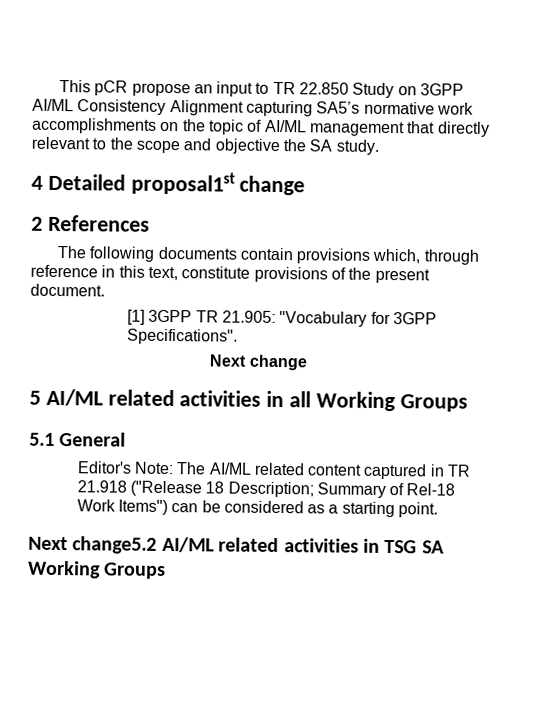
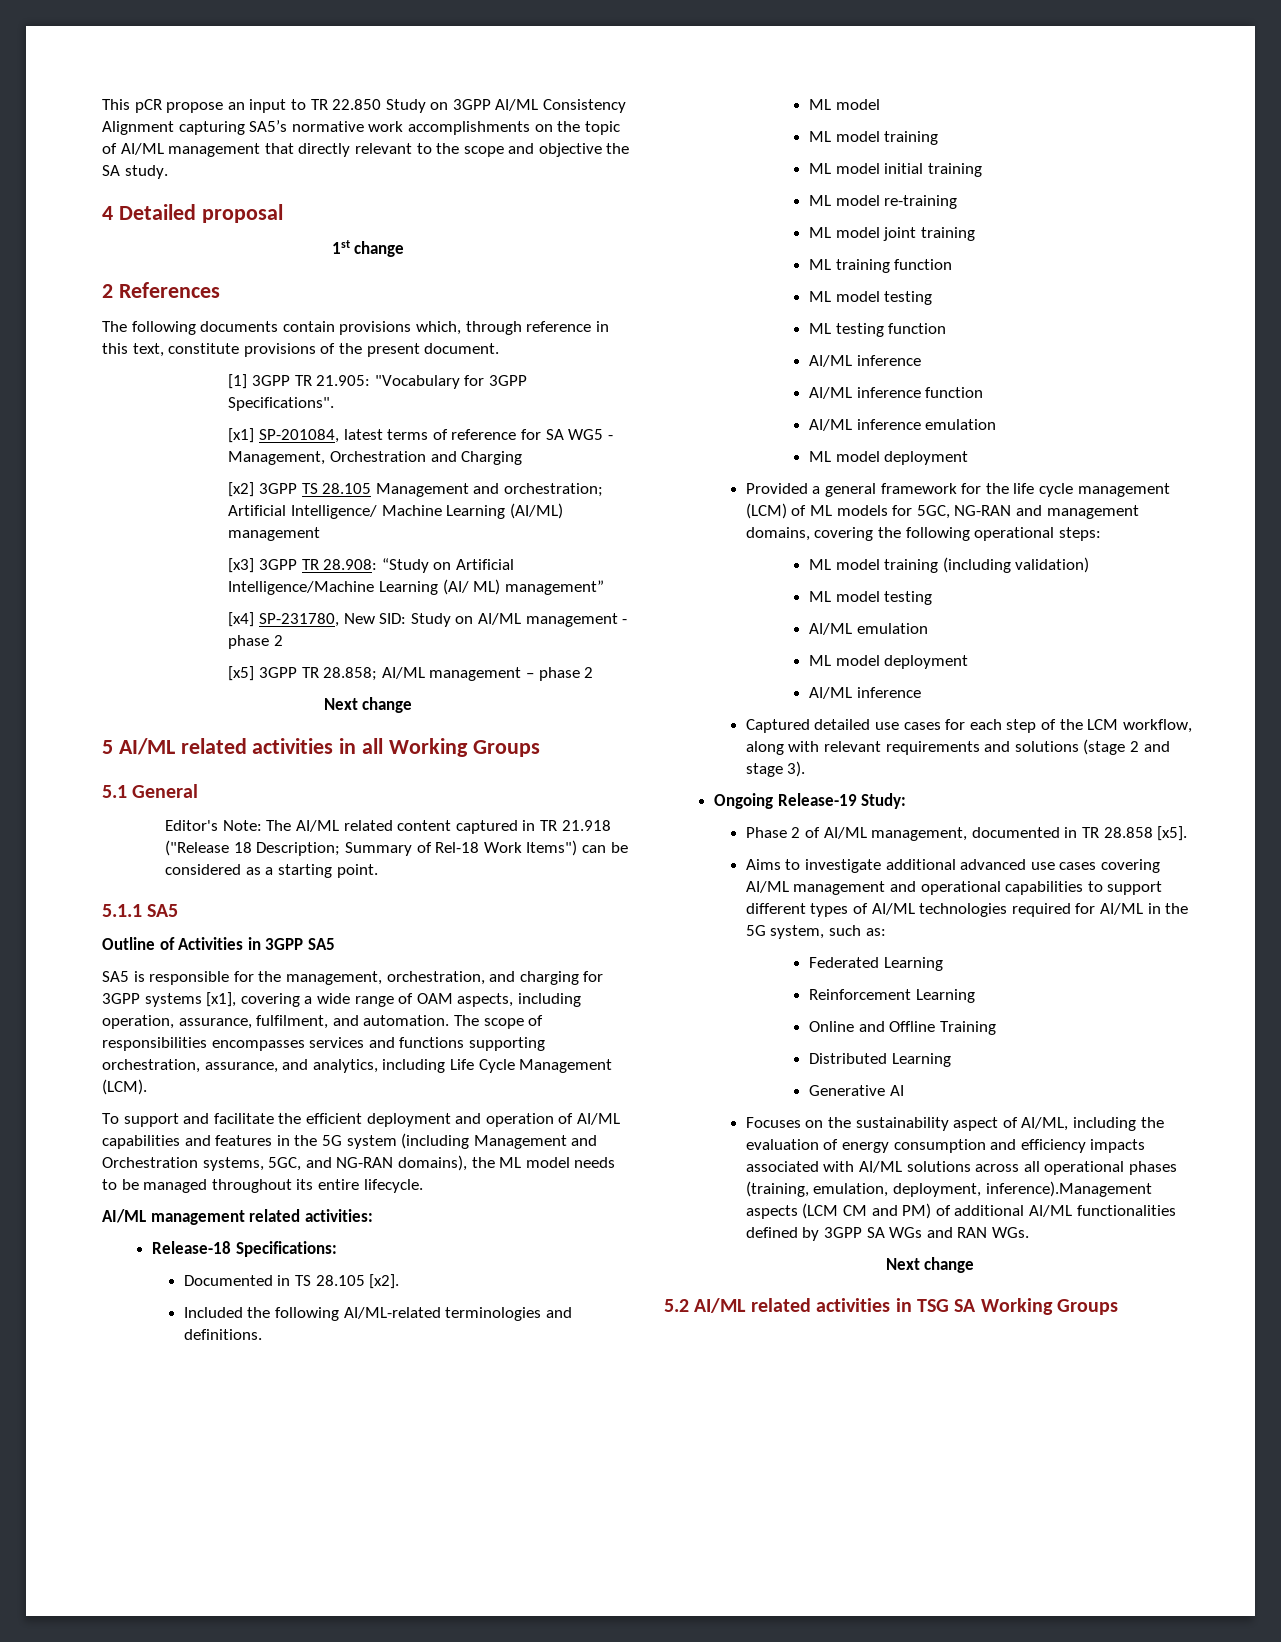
- 4 Detailed proposal1st change
+ 4 Detailed proposal
+ 1st change
+ [x1] SP-201084, latest terms of reference for SA WG5 - Management, Orchestration and Charging
+ [x2] 3GPP TS 28.105 Management and orchestration; Artificial Intelligence/ Machine Learning (AI/ML) management
+ [x3] 3GPP TR 28.908: “Study on Artificial Intelligence/Machine Learning (AI/ ML) management”
+ [x4] SP-231780, New SID: Study on AI/ML management - phase 2
+ [x5] 3GPP TR 28.858; AI/ML management – phase 2
- Next change5.2 AI/ML related activities in TSG SA Working Groups
+ 5.1.1 SA5
+ Outline of Activities in 3GPP SA5
+ SA5 is responsible for the management, orchestration, and charging for 3GPP systems [x1], covering a wide range of OAM aspects, including operation, assurance, fulfilment, and automation. The scope of responsibilities encompasses services and functions supporting orchestration, assurance, and analytics, including Life Cycle Management (LCM).
+ To support and facilitate the efficient deployment and operation of AI/ML capabilities and features in the 5G system (including Management and Orchestration systems, 5GC, and NG-RAN domains), the ML model needs to be managed throughout its entire lifecycle.
+ AI/ML management related activities:
+ Release-18 Specifications:
+ Documented in TS 28.105 [x2].
+ Included the following AI/ML-related terminologies and definitions.
+ ML model
+ ML model training
+ ML model initial training
+ ML model re-training
+ ML model joint training
+ ML training function
+ ML model testing
+ ML testing function
+ AI/ML inference
+ AI/ML inference function
+ AI/ML inference emulation
+ ML model deployment
+ Provided a general framework for the life cycle management (LCM) of ML models for 5GC, NG-RAN and management domains, covering the following operational steps:
+ ML model training (including validation)
+ ML model testing
+ AI/ML emulation
+ ML model deployment
+ AI/ML inference
+ Captured detailed use cases for each step of the LCM workflow, along with relevant requirements and solutions (stage 2 and stage 3).
+ Ongoing Release-19 Study:
+ Phase 2 of AI/ML management, documented in TR 28.858 [x5].
+ Aims to investigate additional advanced use cases covering AI/ML management and operational capabilities to support different types of AI/ML technologies required for AI/ML in the 5G system, such as:
+ Federated Learning
+ Reinforcement Learning
+ Online and Offline Training
+ Distributed Learning
+ Generative AI
+ Focuses on the sustainability aspect of AI/ML, including the evaluation of energy consumption and efficiency impacts associated with AI/ML solutions across all operational phases (training, emulation, deployment, inference).Management aspects (LCM CM and PM) of additional AI/ML functionalities defined by 3GPP SA WGs and RAN WGs.
+ Next change
+ 5.2 AI/ML related activities in TSG SA Working Groups

